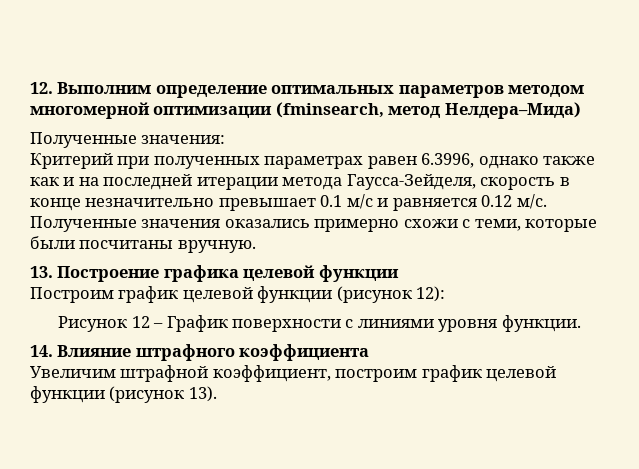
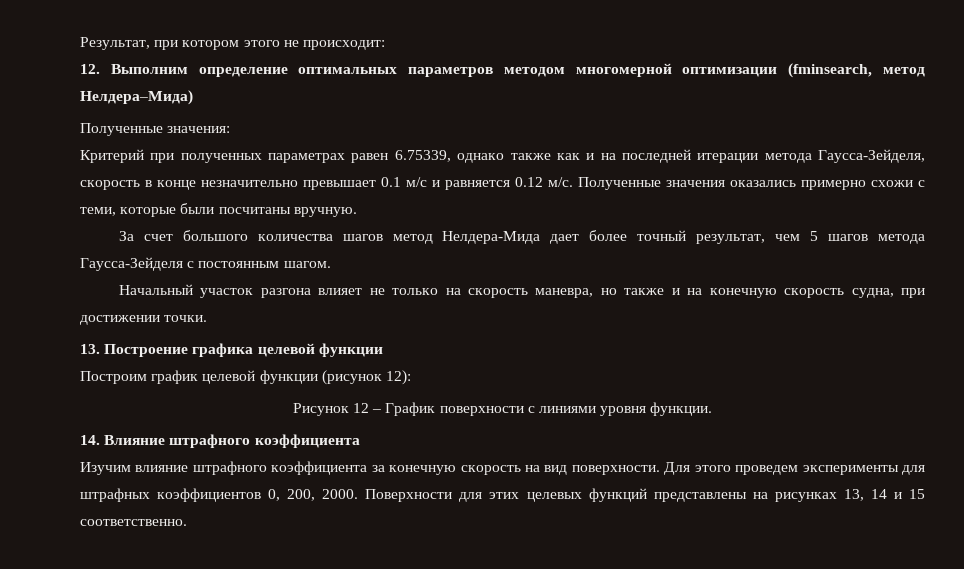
+ Результат, при котором этого не происходит:
- Критерий при полученных параметрах равен 6.3996, однако также как и на последней итерации метода Гаусса-Зейделя, скорость в конце незначительно превышает 0.1 м/c и равняется 0.12 м/c.
+ Критерий при полученных параметрах равен 6.75339, однако также как и на последней итерации метода Гаусса-Зейделя, скорость в конце незначительно превышает 0.1 м/c и равняется 0.12 м/c.
+ За счет большого количества шагов метод Нелдера-Мида дает более точный результат, чем 5 шагов метода Гаусса-Зейделя с постоянным шагом.
+ Начальный участок разгона влияет не только на скорость маневра, но также и на конечную скорость судна, при достижении точки.
- Увеличим штрафной коэффициент, построим график целевой функции (рисунок 13).
+ Изучим влияние штрафного коэффициента за конечную скорость на вид поверхности. Для этого проведем эксперименты для штрафных коэффициентов 0, 200, 2000. Поверхности для этих целевых функций представлены на рисунках 13, 14 и 15 соответственно.

